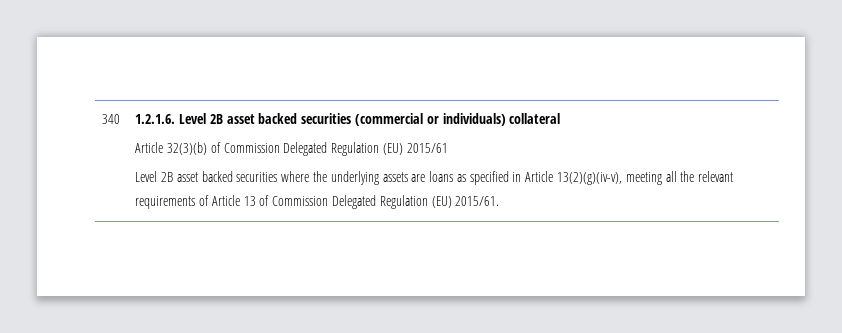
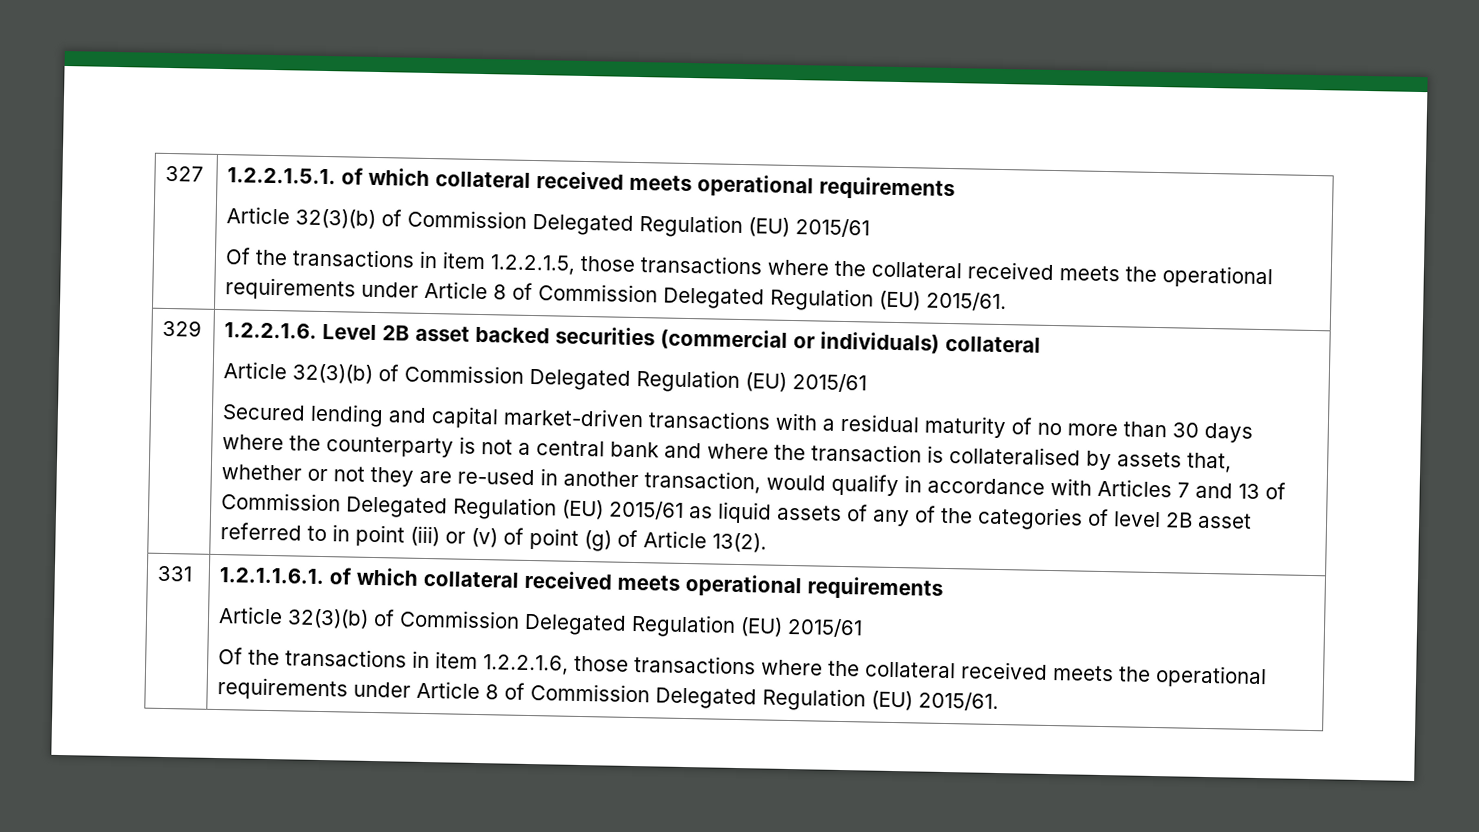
- 340 | 1.2.1.6. Level 2B asset backed securities (commercial or individuals) collateral
+ 327 | 1.2.2.1.5.1. of which collateral received meets operational requirements
+ Article 32(3)(b) of Commission Delegated Regulation (EU) 2015/61
+ Of the transactions in item 1.2.2.1.5, those transactions where the collateral received meets the operational requirements under Article 8 of Commission Delegated Regulation (EU) 2015/61.
+ 329 | 1.2.2.1.6. Level 2B asset backed securities (commercial or individuals) collateral
- Level 2B asset backed securities where the underlying assets are loans as specified in Article 13(2)(g)(iv-v), meeting all the relevant requirements of Article 13 of Commission Delegated Regulation (EU) 2015/61.
+ Secured lending and capital market-driven transactions with a residual maturity of no more than 30 days where the counterparty is not a central bank and where the transaction is collateralised by assets that, whether or not they are re-used in another transaction, would qualify in accordance with Articles 7 and 13 of Commission Delegated Regulation (EU) 2015/61 as liquid assets of any of the categories of level 2B asset referred to in point (iii) or (v) of point (g) of Article 13(2).
+ 331 | 1.2.1.1.6.1. of which collateral received meets operational requirements
+ Article 32(3)(b) of Commission Delegated Regulation (EU) 2015/61
+ Of the transactions in item 1.2.2.1.6, those transactions where the collateral received meets the operational requirements under Article 8 of Commission Delegated Regulation (EU) 2015/61.

